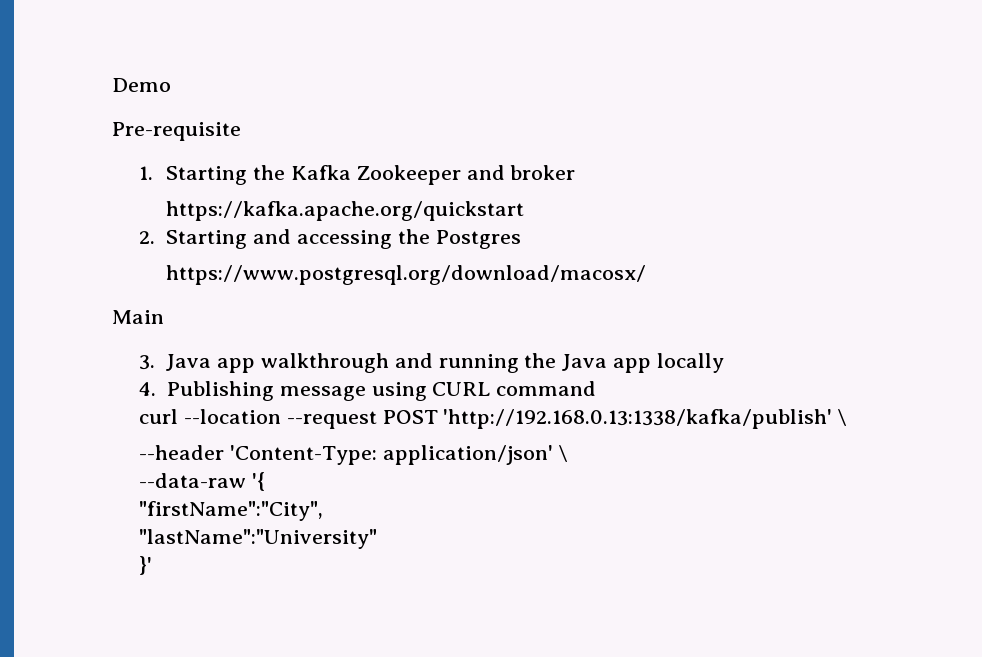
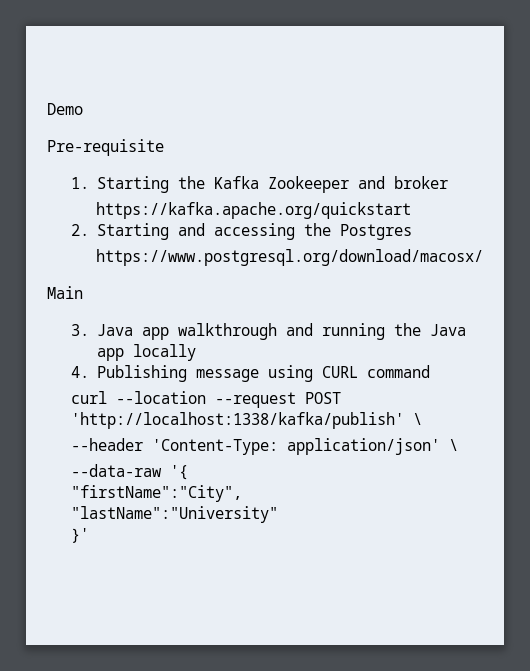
- curl --location --request POST 'http://192.168.0.13:1338/kafka/publish' \
+ curl --location --request POST 'http://localhost:1338/kafka/publish' \

